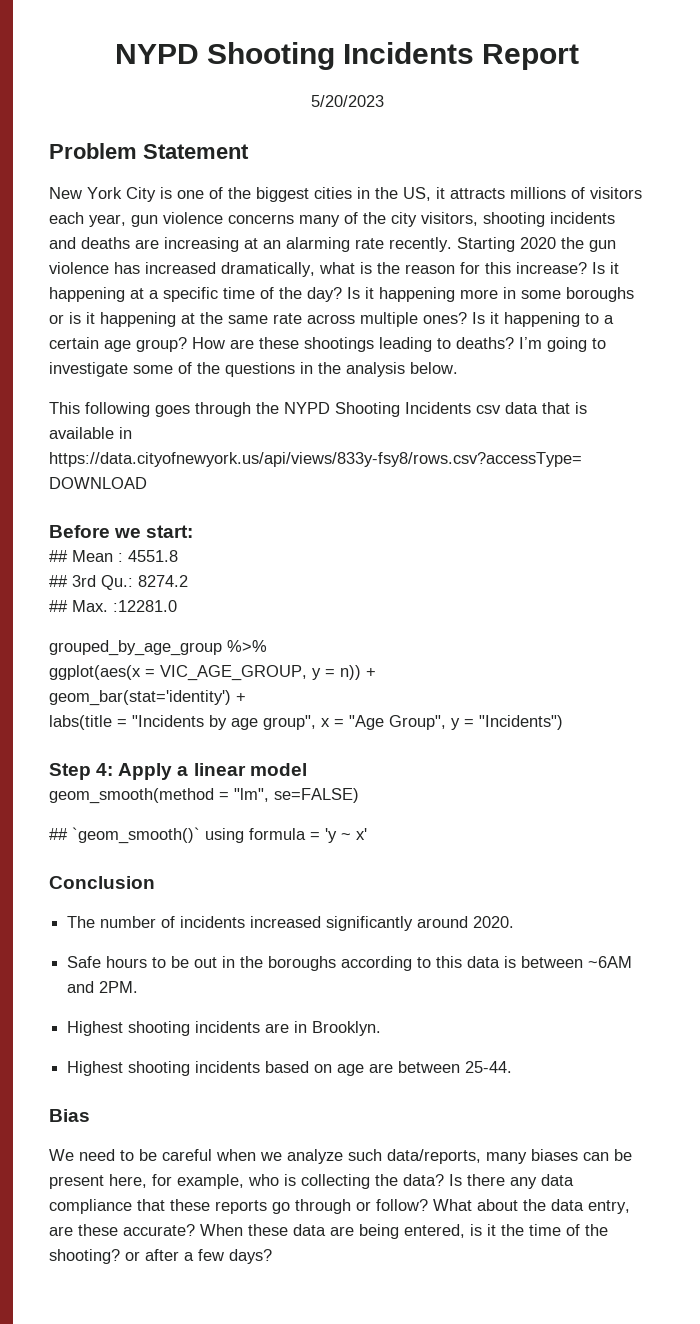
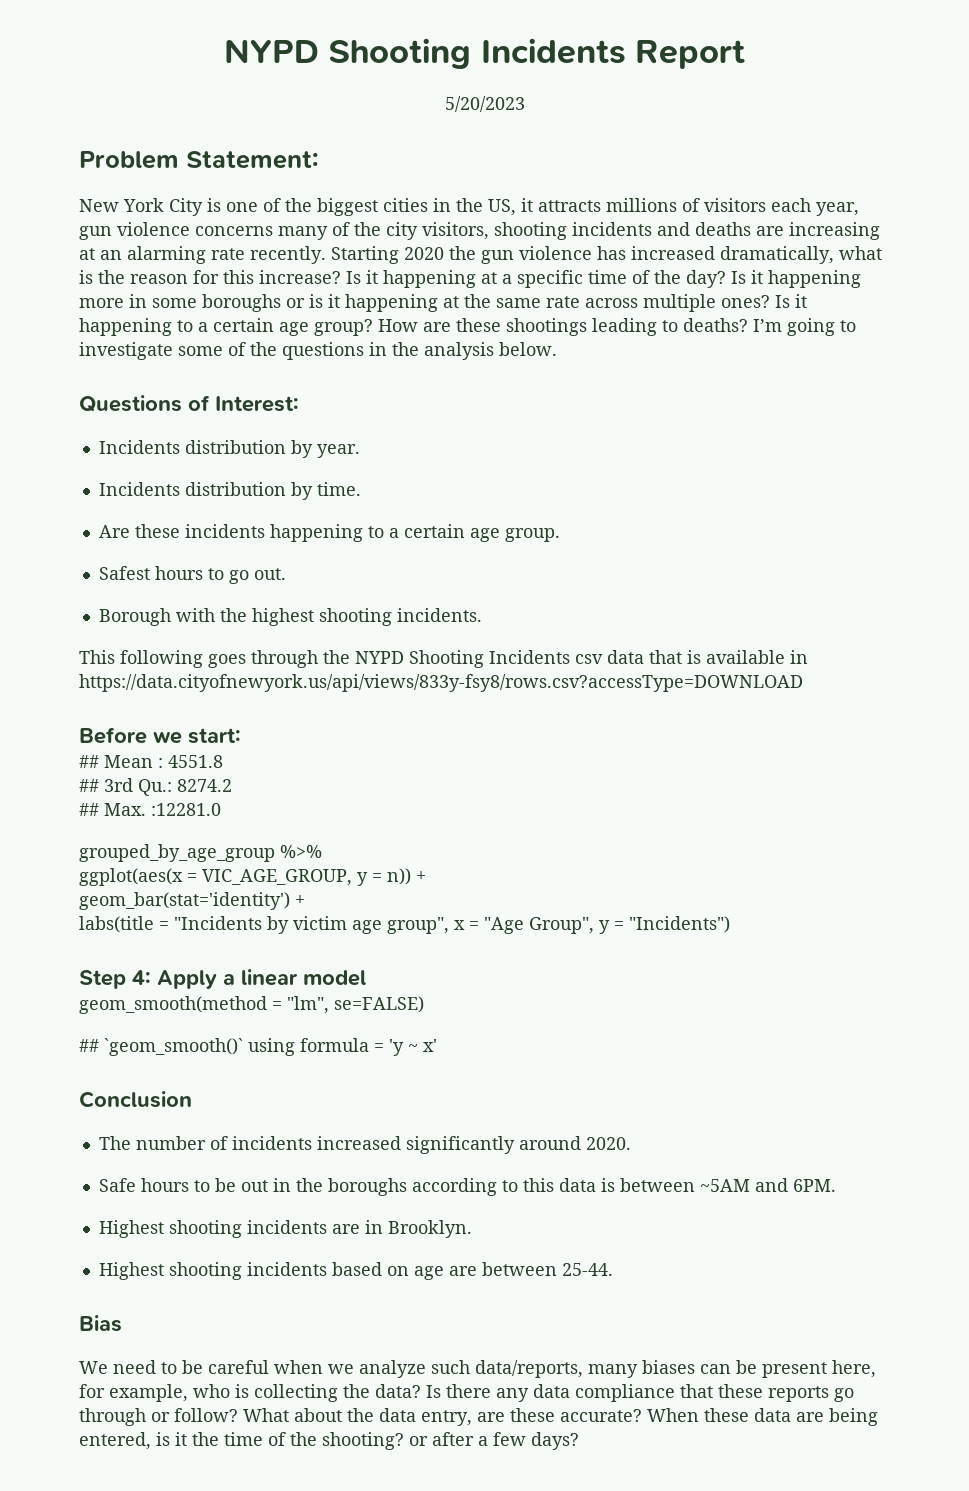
- Problem Statement
+ Problem Statement:
+ Questions of Interest:
+ Incidents distribution by year.
+ Incidents distribution by time.
+ Are these incidents happening to a certain age group.
+ Safest hours to go out.
+ Borough with the highest shooting incidents.
- labs(title = "Incidents by age group", x = "Age Group", y = "Incidents")
+ labs(title = "Incidents by victim age group", x = "Age Group", y = "Incidents")
- Safe hours to be out in the boroughs according to this data is between ~6AM and 2PM.
+ Safe hours to be out in the boroughs according to this data is between ~5AM and 6PM.

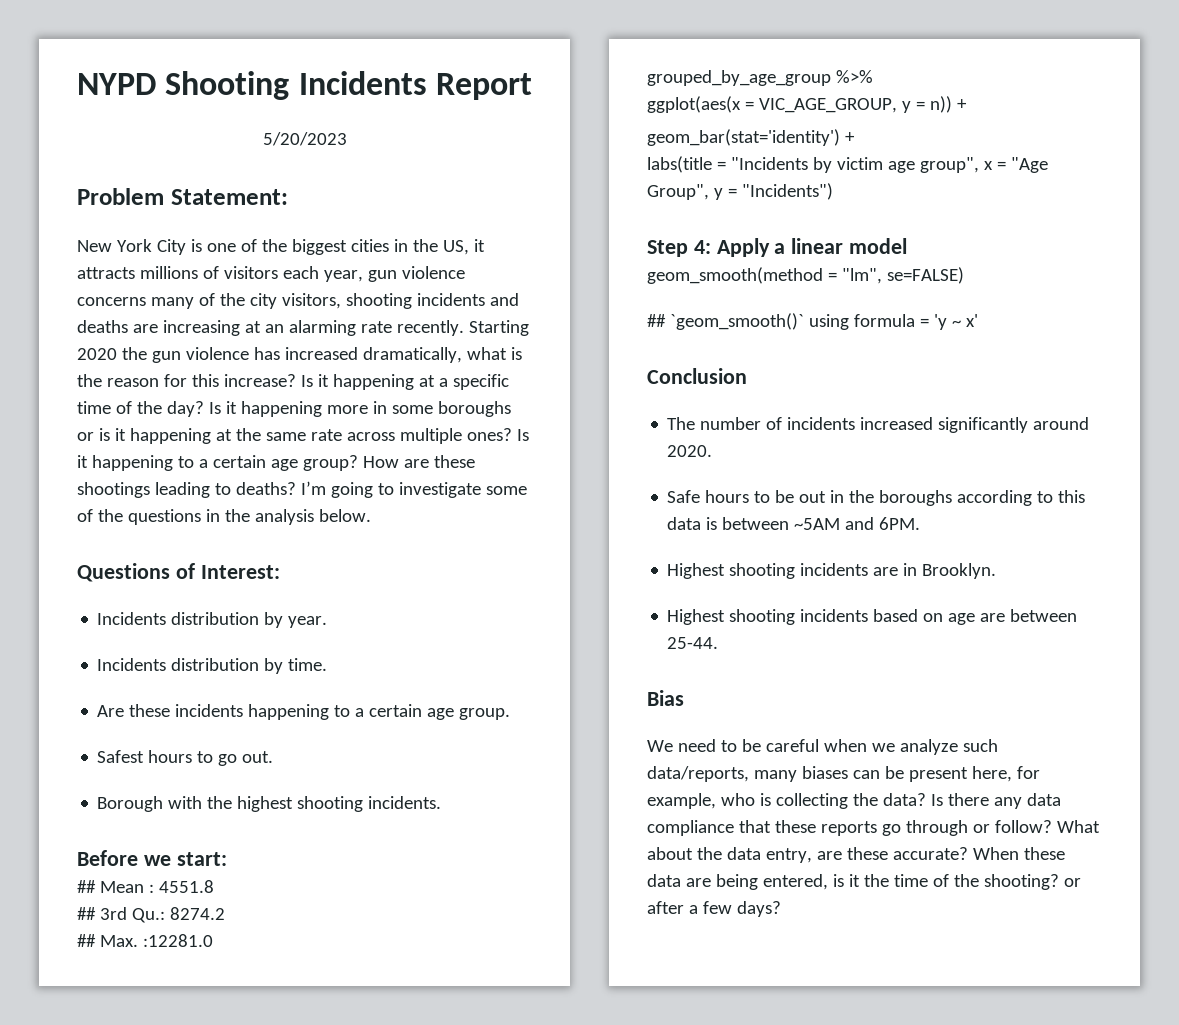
- This following goes through the NYPD Shooting Incidents csv data that is available in https://data.cityofnewyork.us/api/views/833y-fsy8/rows.csv?accessType=DOWNLOAD

